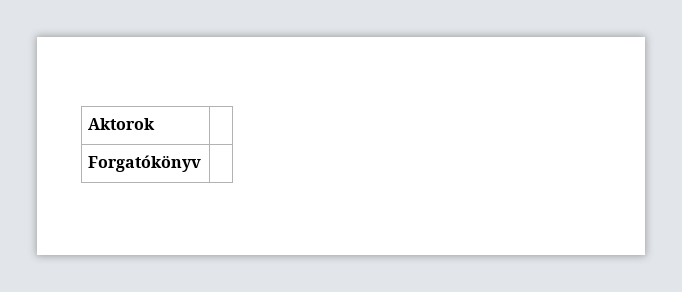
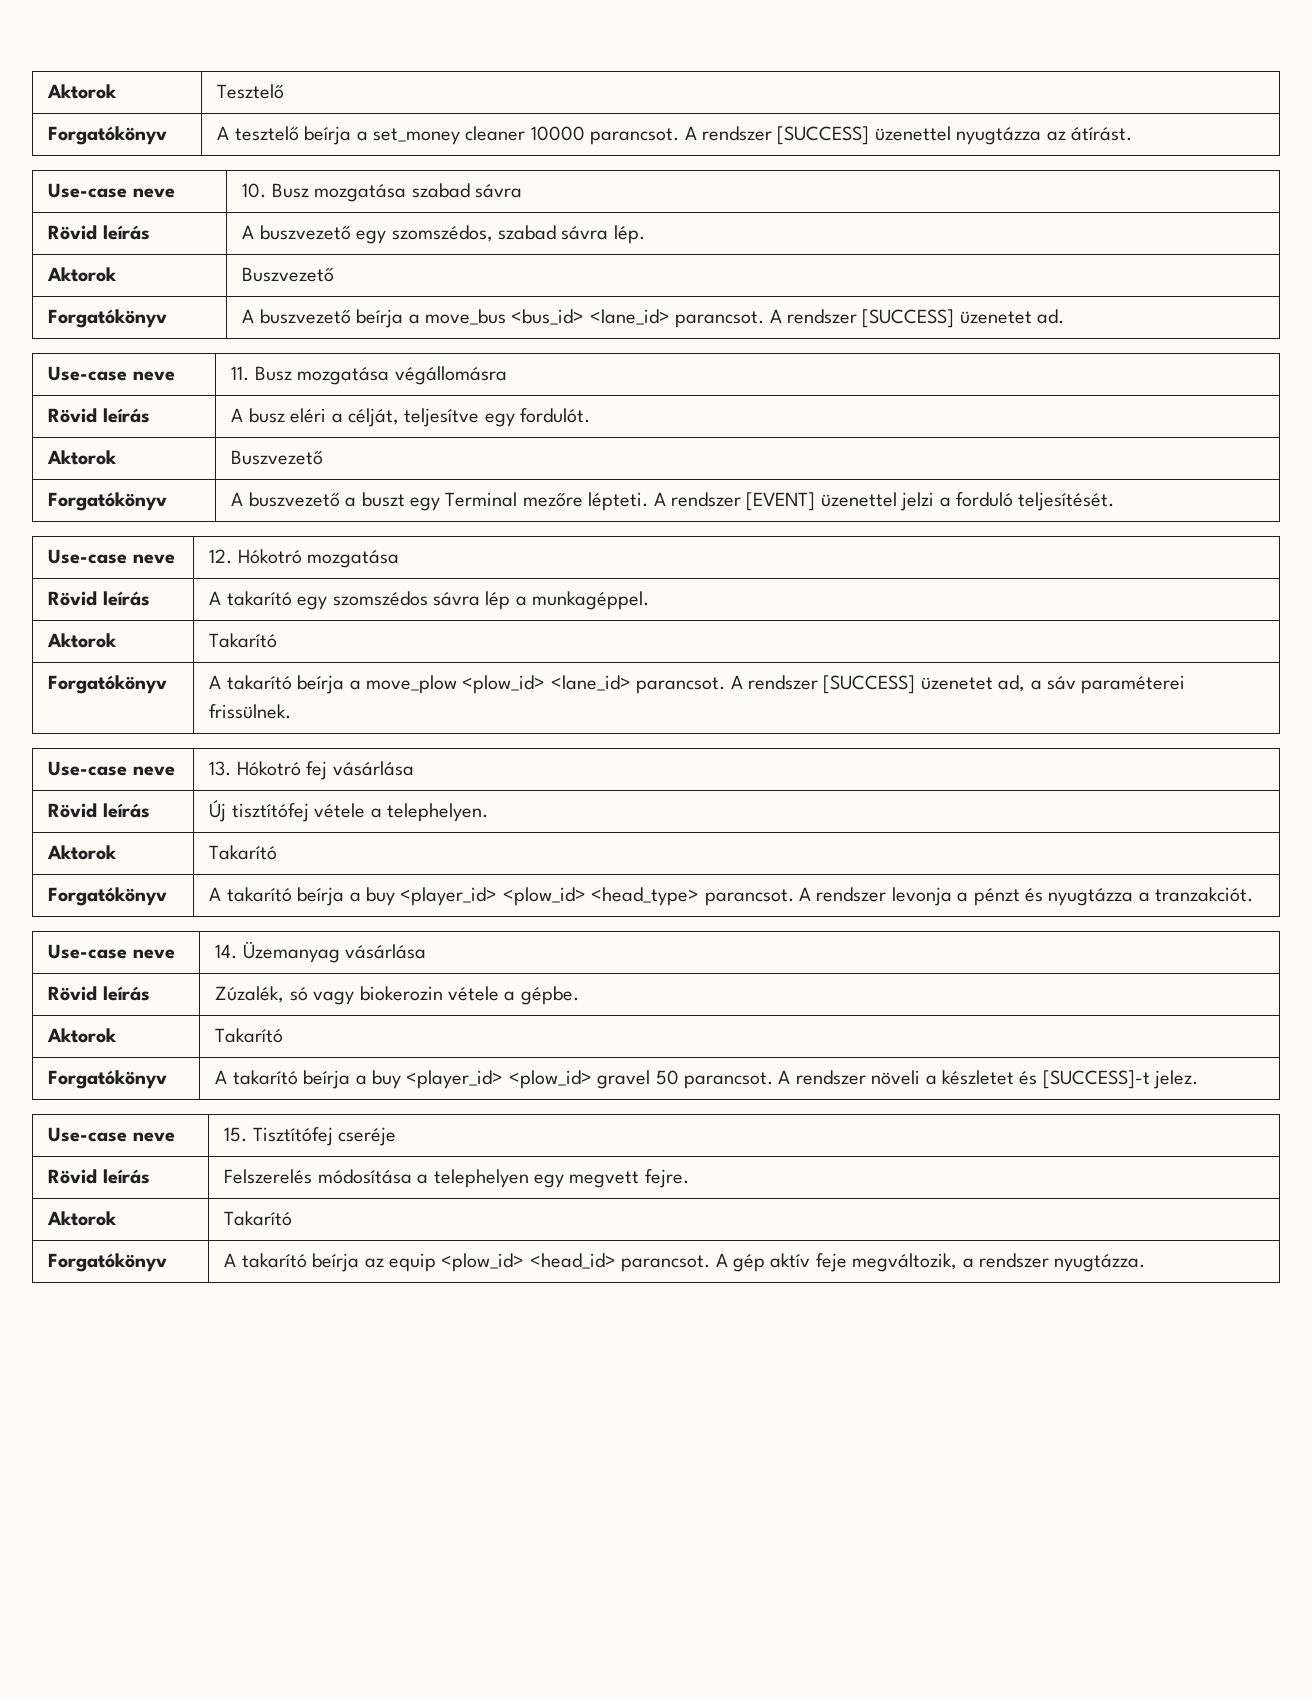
- Aktorok |
- Forgatókönyv |
+ Aktorok | Tesztelő
+ Forgatókönyv | A tesztelő beírja a set_money cleaner 10000 parancsot. A rendszer [SUCCESS] üzenettel nyugtázza az átírást.
+ Use-case neve | 10. Busz mozgatása szabad sávra
+ Rövid leírás | A buszvezető egy szomszédos, szabad sávra lép.
+ Aktorok | Buszvezető
+ Forgatókönyv | A buszvezető beírja a move_bus <bus_id> <lane_id> parancsot. A rendszer [SUCCESS] üzenetet ad.
+ Use-case neve | 11. Busz mozgatása végállomásra
+ Rövid leírás | A busz eléri a célját, teljesítve egy fordulót.
+ Aktorok | Buszvezető
+ Forgatókönyv | A buszvezető a buszt egy Terminal mezőre lépteti. A rendszer [EVENT] üzenettel jelzi a forduló teljesítését.
+ Use-case neve | 12. Hókotró mozgatása
+ Rövid leírás | A takarító egy szomszédos sávra lép a munkagéppel.
+ Aktorok | Takarító
+ Forgatókönyv | A takarító beírja a move_plow <plow_id> <lane_id> parancsot. A rendszer [SUCCESS] üzenetet ad, a sáv paraméterei frissülnek.
+ Use-case neve | 13. Hókotró fej vásárlása
+ Rövid leírás | Új tisztítófej vétele a telephelyen.
+ Aktorok | Takarító
+ Forgatókönyv | A takarító beírja a buy <player_id> <plow_id> <head_type> parancsot. A rendszer levonja a pénzt és nyugtázza a tranzakciót.
+ Use-case neve | 14. Üzemanyag vásárlása
+ Rövid leírás | Zúzalék, só vagy biokerozin vétele a gépbe.
+ Aktorok | Takarító
+ Forgatókönyv | A takarító beírja a buy <player_id> <plow_id> gravel 50 parancsot. A rendszer növeli a készletet és [SUCCESS]-t jelez.
+ Use-case neve | 15. Tisztítófej cseréje
+ Rövid leírás | Felszerelés módosítása a telephelyen egy megvett fejre.
+ Aktorok | Takarító
+ Forgatókönyv | A takarító beírja az equip <plow_id> <head_id> parancsot. A gép aktív feje megváltozik, a rendszer nyugtázza.

